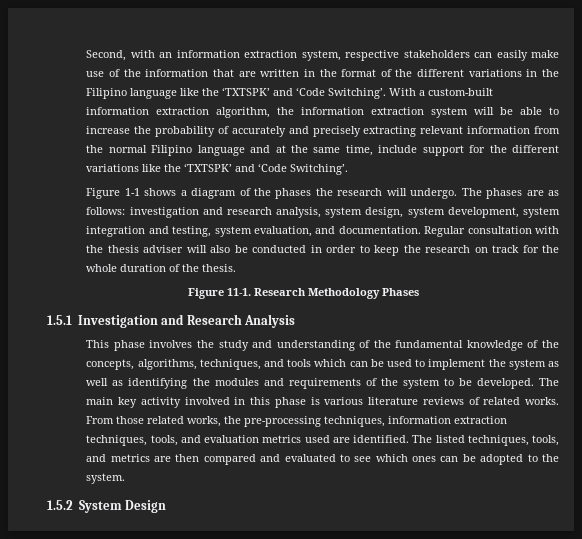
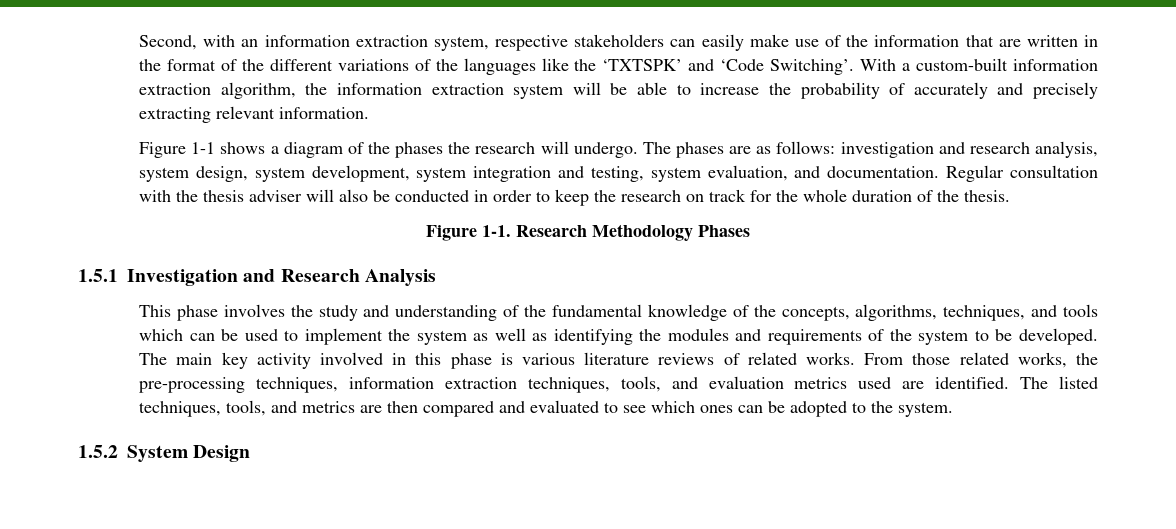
- Second, with an information extraction system, respective stakeholders can easily make use of the information that are written in the format of the different variations in the Filipino language like the ‘TXTSPK’ and ‘Code Switching’.
+ Second, with an information extraction system, respective stakeholders can easily make use of the information that are written in the format of the different variations of the languages like the ‘TXTSPK’ and ‘Code Switching’.
- With a custom-built information extraction algorithm, the information extraction system will be able to increase the probability of accurately and precisely extracting relevant information from the normal Filipino language and at the same time, include support for the different variations like the ‘TXTSPK’ and ‘Code Switching’.
+ With a custom-built information extraction algorithm, the information extraction system will be able to increase the probability of accurately and precisely extracting relevant information.
- Figure 11-1.
+ Figure 1-1.

